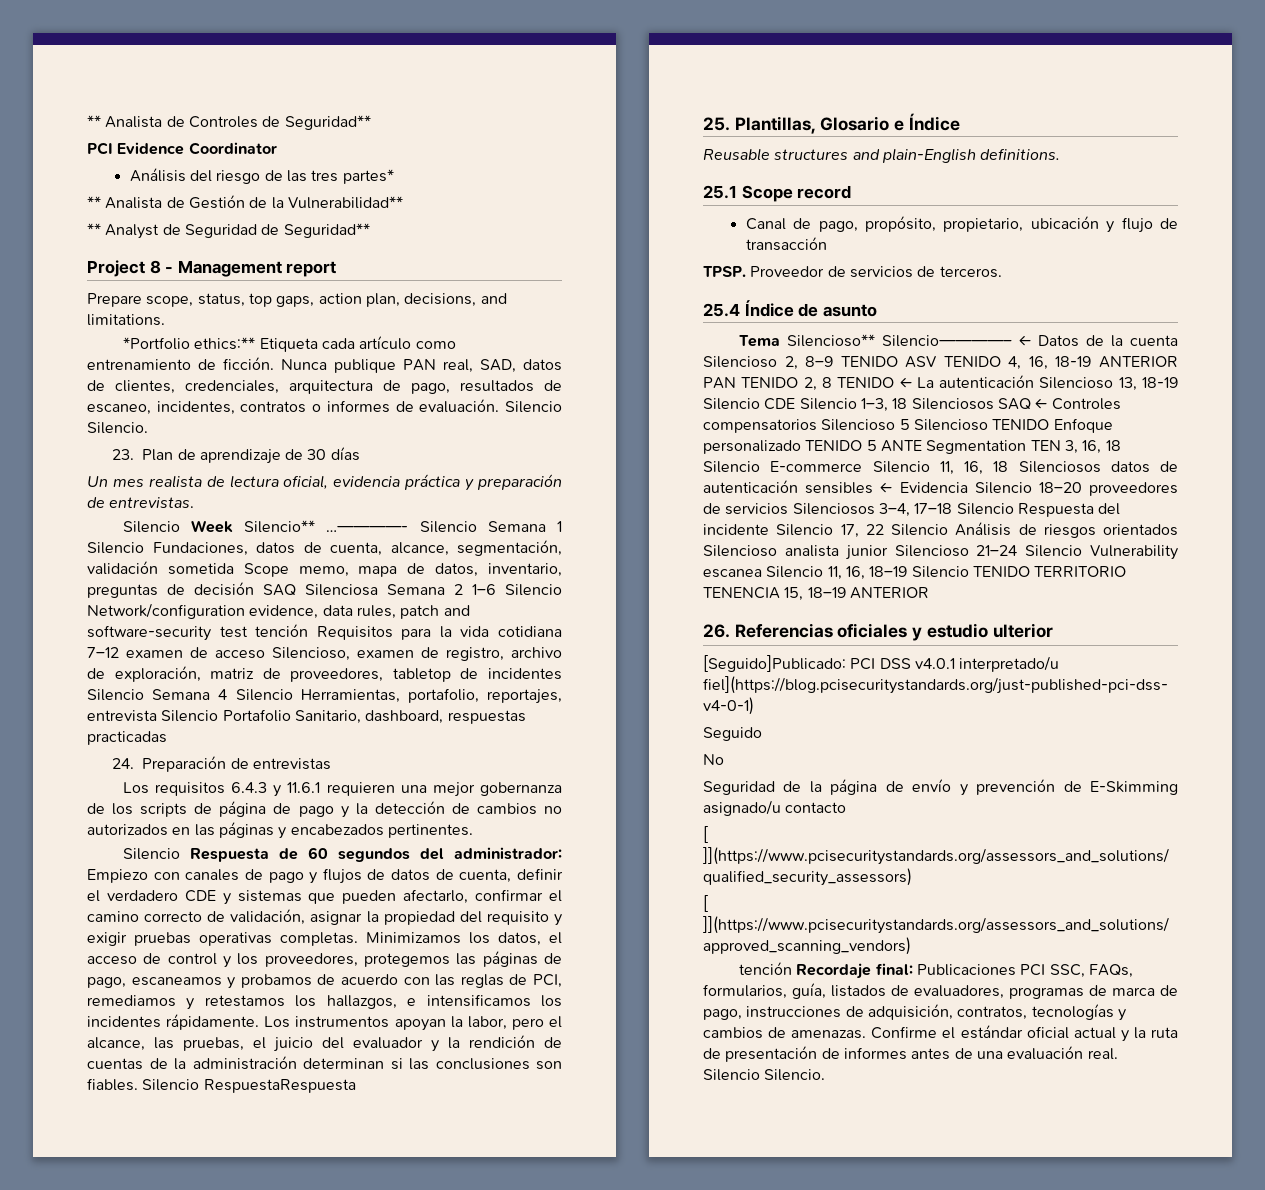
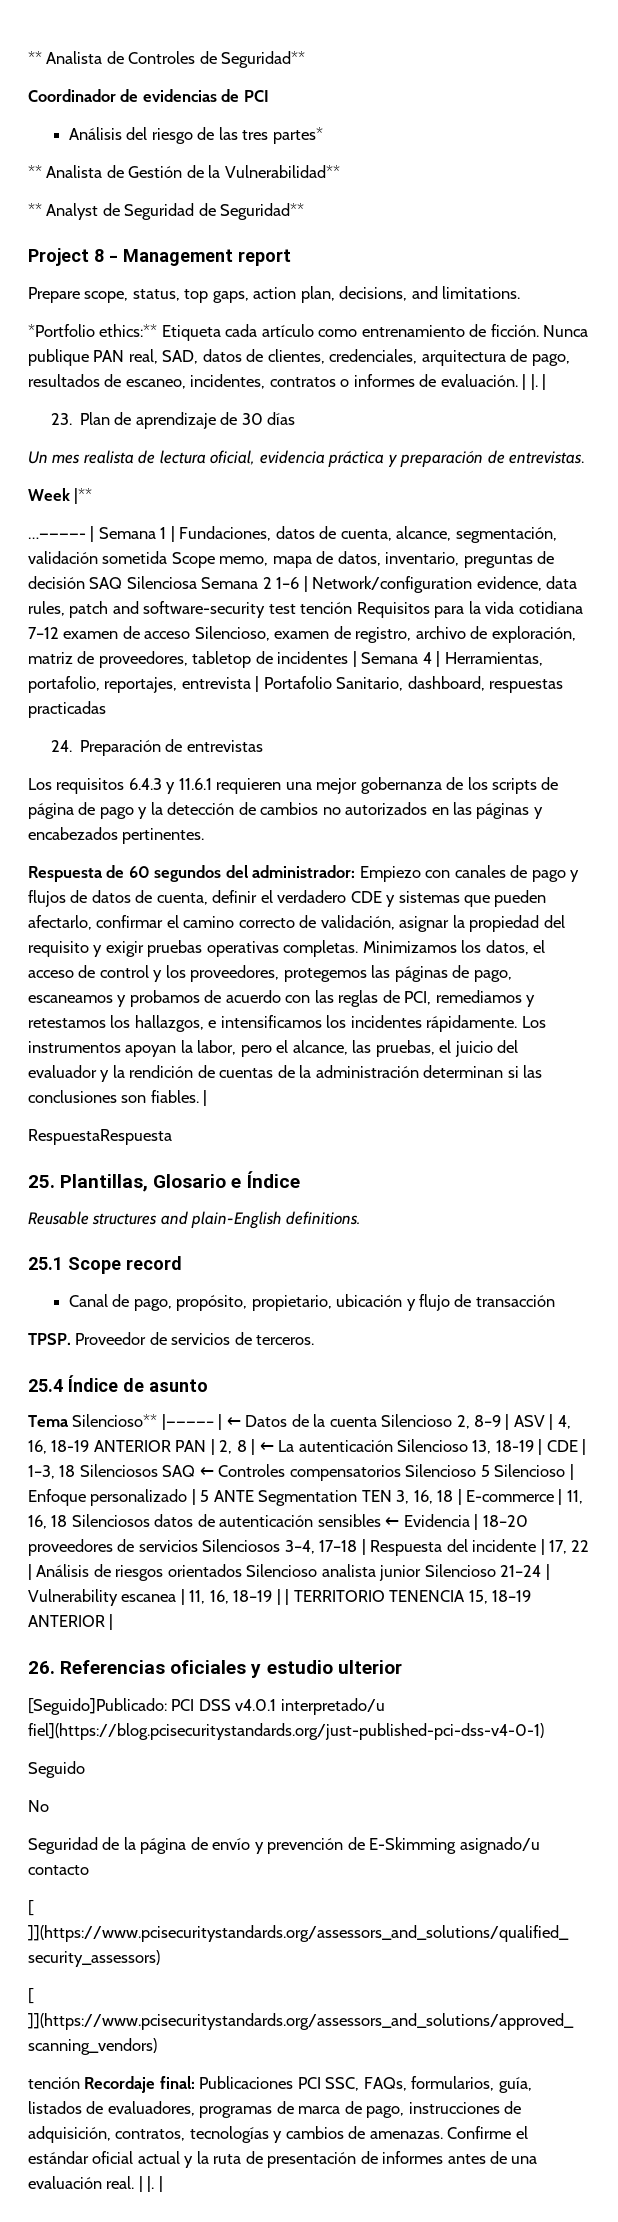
- PCI Evidence Coordinator
+ Coordinador de evidencias de PCI
- Nunca publique PAN real, SAD, datos de clientes, credenciales, arquitectura de pago, resultados de escaneo, incidentes, contratos o informes de evaluación. Silencio Silencio.
+ Nunca publique PAN real, SAD, datos de clientes, credenciales, arquitectura de pago, resultados de escaneo, incidentes, contratos o informes de evaluación. | |. |
- Silencio Week Silencio** …————- Silencio Semana 1 Silencio Fundaciones, datos de cuenta, alcance, segmentación, validación sometida Scope memo, mapa de datos, inventario, preguntas de decisión SAQ Silenciosa Semana 2 1–6 Silencio Network/configuration evidence, data rules, patch and software-security test tención Requisitos para la vida cotidiana 7–12 examen de acceso Silencioso, examen de registro, archivo de exploración, matriz de proveedores, tabletop de incidentes Silencio Semana 4 Silencio Herramientas, portafolio, reportajes, entrevista Silencio Portafolio Sanitario, dashboard, respuestas practicadas
+ Week |**
+ …————- | Semana 1 | Fundaciones, datos de cuenta, alcance, segmentación, validación sometida Scope memo, mapa de datos, inventario, preguntas de decisión SAQ Silenciosa Semana 2 1–6 | Network/configuration evidence, data rules, patch and software-security test tención Requisitos para la vida cotidiana 7–12 examen de acceso Silencioso, examen de registro, archivo de exploración, matriz de proveedores, tabletop de incidentes | Semana 4 | Herramientas, portafolio, reportajes, entrevista | Portafolio Sanitario, dashboard, respuestas practicadas
- Silencio Respuesta de 60 segundos del administrador: Empiezo con canales de pago y flujos de datos de cuenta, definir el verdadero CDE y sistemas que pueden afectarlo, confirmar el camino correcto de validación, asignar la propiedad del requisito y exigir pruebas operativas completas.
+ Respuesta de 60 segundos del administrador: Empiezo con canales de pago y flujos de datos de cuenta, definir el verdadero CDE y sistemas que pueden afectarlo, confirmar el camino correcto de validación, asignar la propiedad del requisito y exigir pruebas operativas completas.
- Los instrumentos apoyan la labor, pero el alcance, las pruebas, el juicio del evaluador y la rendición de cuentas de la administración determinan si las conclusiones son fiables. Silencio RespuestaRespuesta
+ Los instrumentos apoyan la labor, pero el alcance, las pruebas, el juicio del evaluador y la rendición de cuentas de la administración determinan si las conclusiones son fiables. |
+ RespuestaRespuesta
- Tema Silencioso** Silencio————– ← Datos de la cuenta Silencioso 2, 8–9 TENIDO ASV TENIDO 4, 16, 18-19 ANTERIOR PAN TENIDO 2, 8 TENIDO ← La autenticación Silencioso 13, 18-19 Silencio CDE Silencio 1–3, 18 Silenciosos SAQ ← Controles compensatorios Silencioso 5 Silencioso TENIDO Enfoque personalizado TENIDO 5 ANTE Segmentation TEN 3, 16, 18 Silencio E-commerce Silencio 11, 16, 18 Silenciosos datos de autenticación sensibles ← Evidencia Silencio 18–20 proveedores de servicios Silenciosos 3–4, 17–18 Silencio Respuesta del incidente Silencio 17, 22 Silencio Análisis de riesgos orientados Silencioso analista junior Silencioso 21–24 Silencio Vulnerability escanea Silencio 11, 16, 18–19 Silencio TENIDO TERRITORIO TENENCIA 15, 18–19 ANTERIOR
+ Tema Silencioso** |————– | ← Datos de la cuenta Silencioso 2, 8–9 | ASV | 4, 16, 18-19 ANTERIOR PAN | 2, 8 | ← La autenticación Silencioso 13, 18-19 | CDE | 1–3, 18 Silenciosos SAQ ← Controles compensatorios Silencioso 5 Silencioso | Enfoque personalizado | 5 ANTE Segmentation TEN 3, 16, 18 | E-commerce | 11, 16, 18 Silenciosos datos de autenticación sensibles ← Evidencia | 18–20 proveedores de servicios Silenciosos 3–4, 17–18 | Respuesta del incidente | 17, 22 | Análisis de riesgos orientados Silencioso analista junior Silencioso 21–24 | Vulnerability escanea | 11, 16, 18–19 | | TERRITORIO TENENCIA 15, 18–19 ANTERIOR |
- Confirme el estándar oficial actual y la ruta de presentación de informes antes de una evaluación real. Silencio Silencio.
+ Confirme el estándar oficial actual y la ruta de presentación de informes antes de una evaluación real. | |. |

